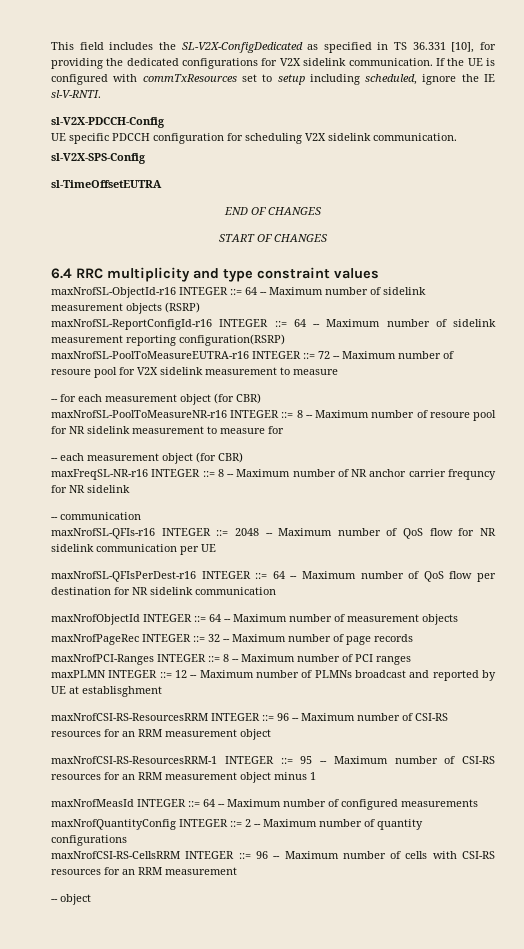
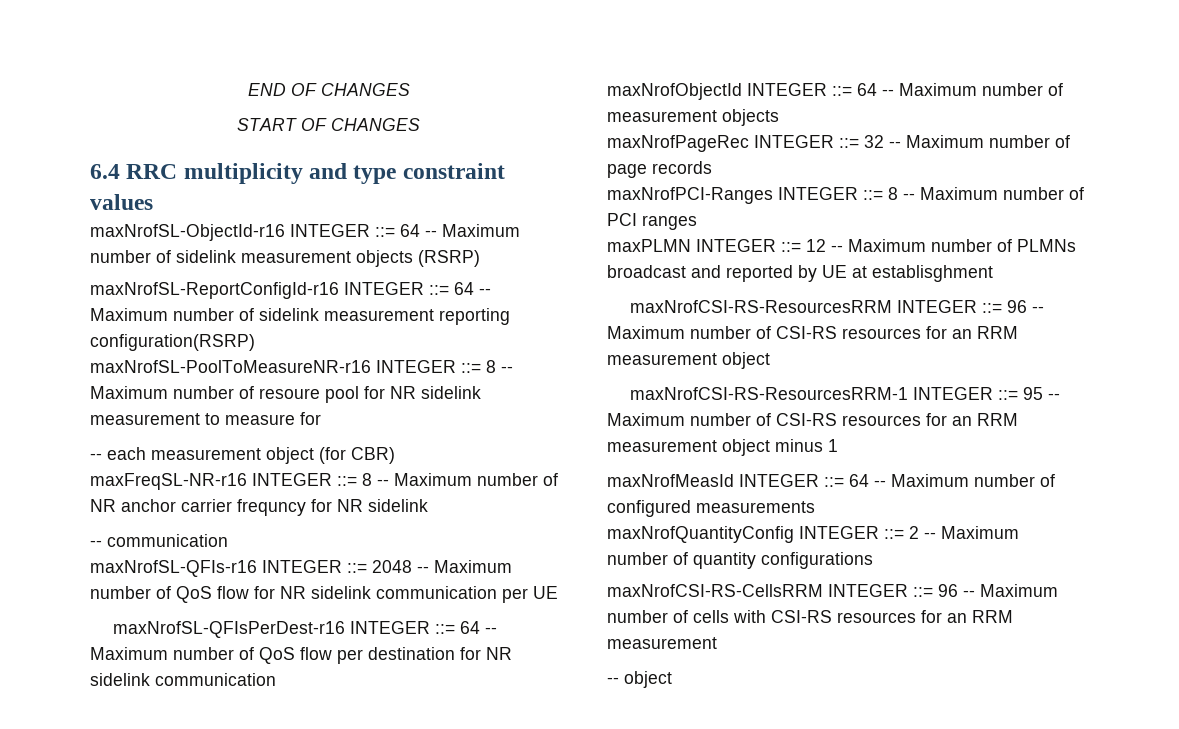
- This field includes the SL-V2X-ConfigDedicated as specified in TS 36.331 [10], for providing the dedicated configurations for V2X sidelink communication. If the UE is configured with commTxResources set to setup including scheduled, ignore the IE sl-V-RNTI.
- sl-V2X-PDCCH-Config
- UE specific PDCCH configuration for scheduling V2X sidelink communication.
- sl-V2X-SPS-Config
- sl-TimeOffsetEUTRA
- maxNrofSL-PoolToMeasureEUTRA-r16 INTEGER ::= 72 -- Maximum number of resoure pool for V2X sidelink measurement to measure
- -- for each measurement object (for CBR)

